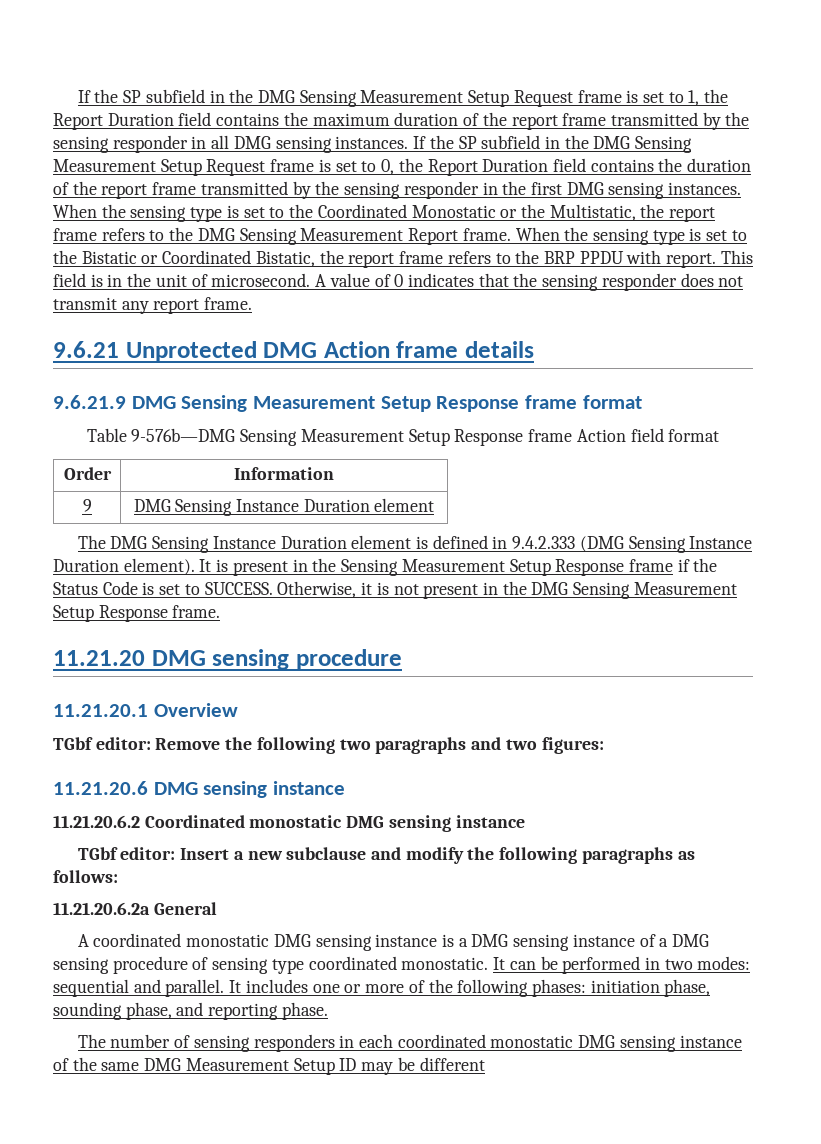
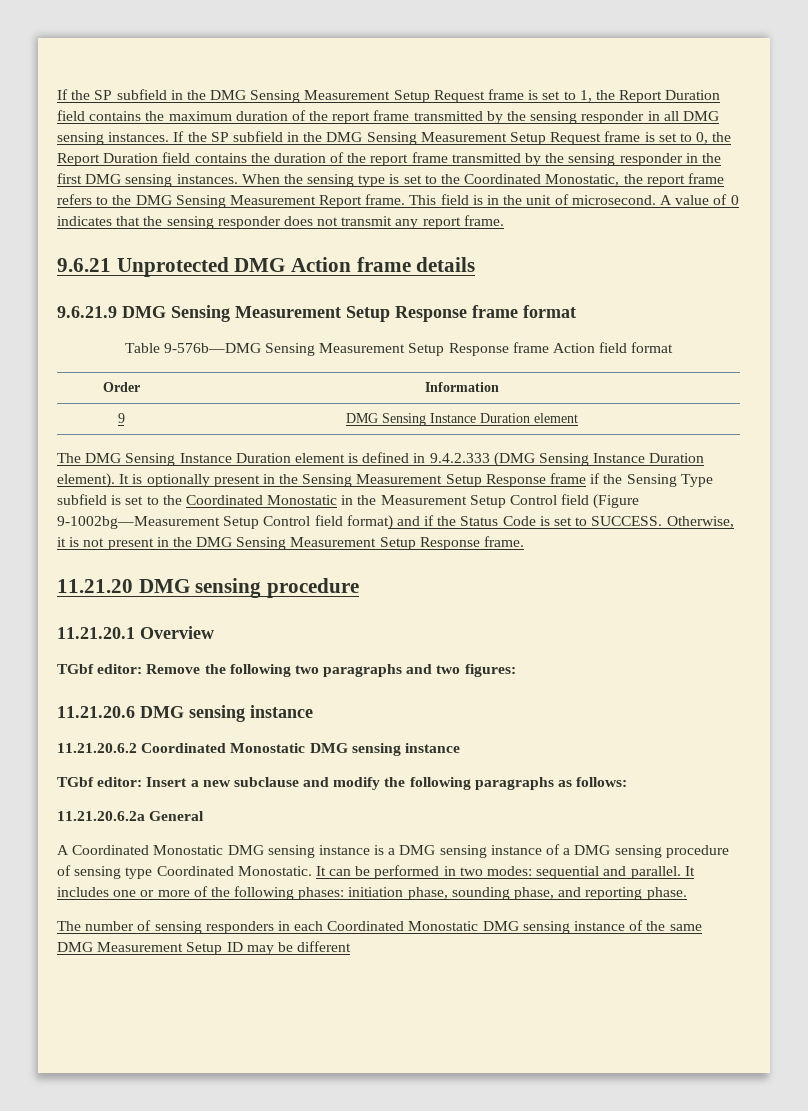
- When the sensing type is set to the Coordinated Monostatic or the Multistatic, the report frame refers to the DMG Sensing Measurement Report frame.
+ When the sensing type is set to the Coordinated Monostatic, the report frame refers to the DMG Sensing Measurement Report frame.
- When the sensing type is set to the Bistatic or Coordinated Bistatic, the report frame refers to the BRP PPDU with report.
- It is present in the Sensing Measurement Setup Response frame if the Status Code is set to SUCCESS.
+ It is optionally present in the Sensing Measurement Setup Response frame if the Sensing Type subfield is set to the Coordinated Monostatic in the Measurement Setup Control field (Figure 9-1002bg—Measurement Setup Control field format) and if the Status Code is set to SUCCESS.
- 11.21.20.6.2 Coordinated monostatic DMG sensing instance
+ 11.21.20.6.2 Coordinated Monostatic DMG sensing instance
- A coordinated monostatic DMG sensing instance is a DMG sensing instance of a DMG sensing procedure of sensing type coordinated monostatic.
+ A Coordinated Monostatic DMG sensing instance is a DMG sensing instance of a DMG sensing procedure of sensing type Coordinated Monostatic.
- The number of sensing responders in each coordinated monostatic DMG sensing instance of the same DMG Measurement Setup ID may be different
+ The number of sensing responders in each Coordinated Monostatic DMG sensing instance of the same DMG Measurement Setup ID may be different

